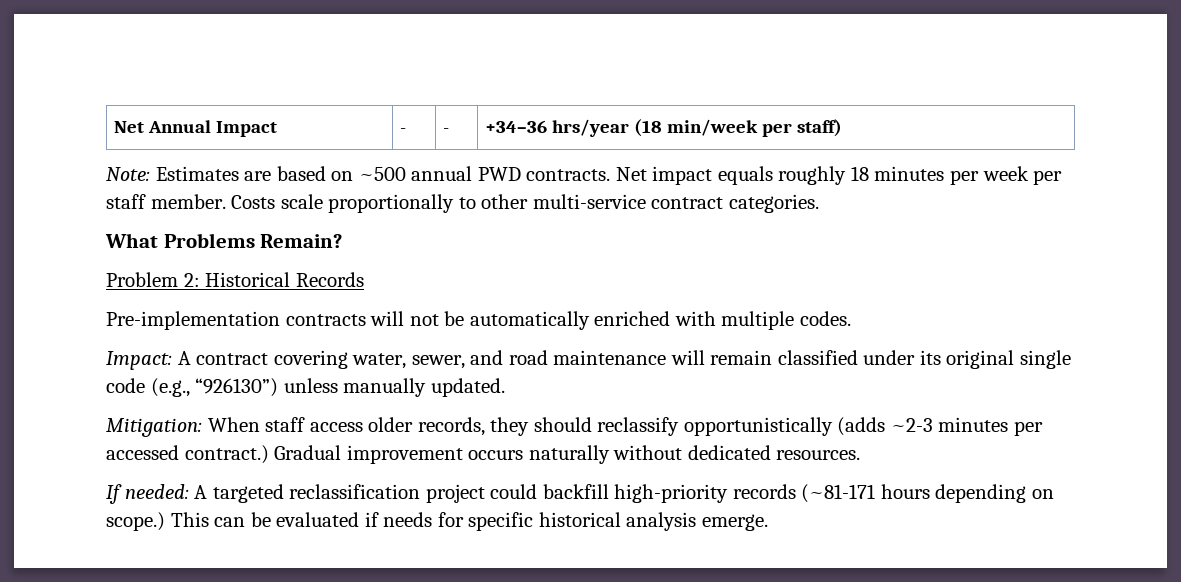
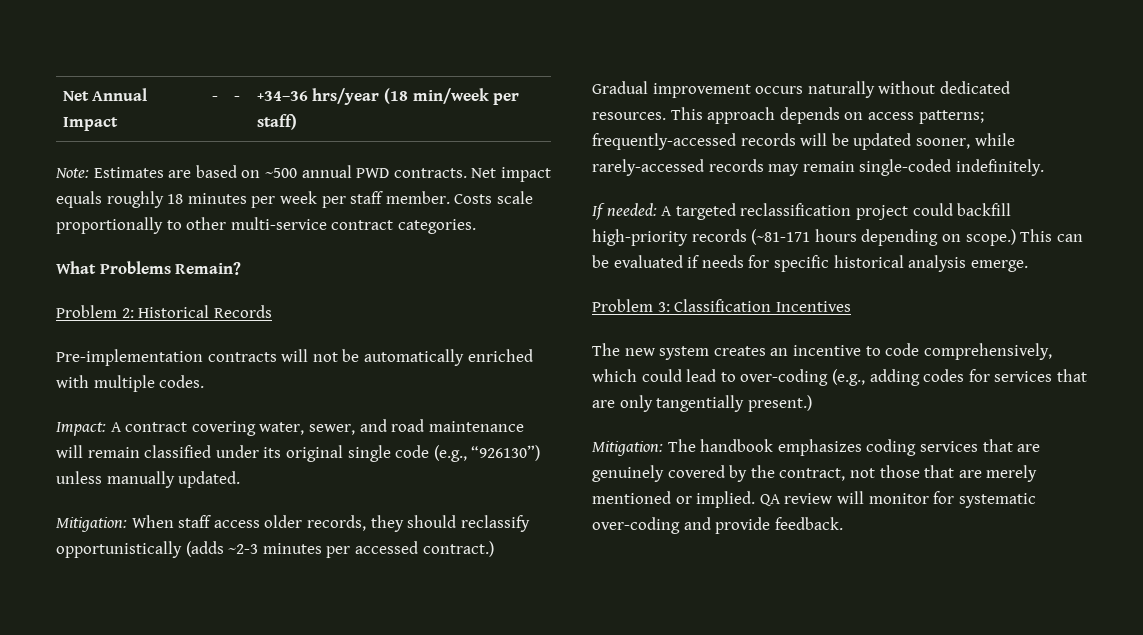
+ This approach depends on access patterns; frequently-accessed records will be updated sooner, while rarely-accessed records may remain single-coded indefinitely.
+ Problem 3: Classification Incentives
+ The new system creates an incentive to code comprehensively, which could lead to over-coding (e.g., adding codes for services that are only tangentially present.)
+ Mitigation: The handbook emphasizes coding services that are genuinely covered by the contract, not those that are merely mentioned or implied. QA review will monitor for systematic over-coding and provide feedback.

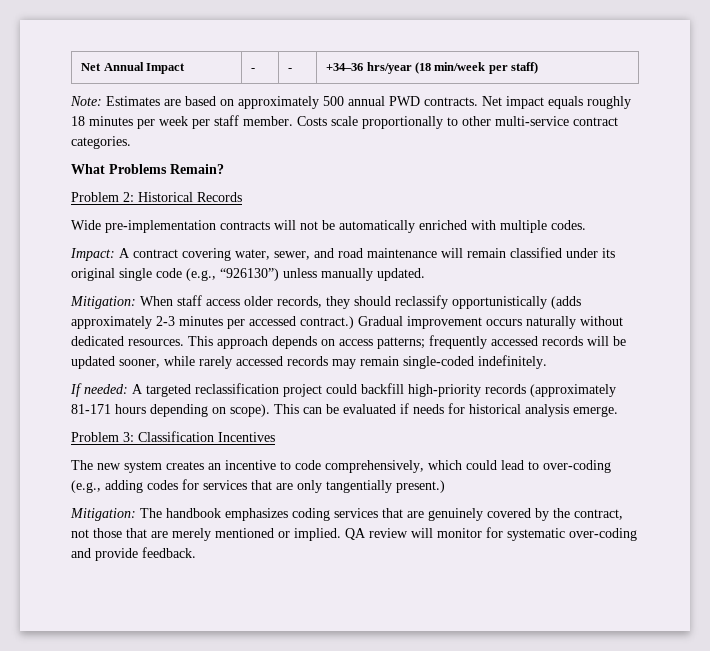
- Note: Estimates are based on ~500 annual PWD contracts.
+ Note: Estimates are based on approximately 500 annual PWD contracts.
- Pre-implementation contracts will not be automatically enriched with multiple codes.
+ Wide pre-implementation contracts will not be automatically enriched with multiple codes.
- Mitigation: When staff access older records, they should reclassify opportunistically (adds ~2-3 minutes per accessed contract.)
+ Mitigation: When staff access older records, they should reclassify opportunistically (adds approximately 2-3 minutes per accessed contract.)
- This approach depends on access patterns; frequently-accessed records will be updated sooner, while rarely-accessed records may remain single-coded indefinitely.
+ This approach depends on access patterns; frequently accessed records will be updated sooner, while rarely accessed records may remain single-coded indefinitely.
- If needed: A targeted reclassification project could backfill high-priority records (~81-171 hours depending on scope.)
+ If needed: A targeted reclassification project could backfill high-priority records (approximately 81-171 hours depending on scope).
- This can be evaluated if needs for specific historical analysis emerge.
+ This can be evaluated if needs for historical analysis emerge.

